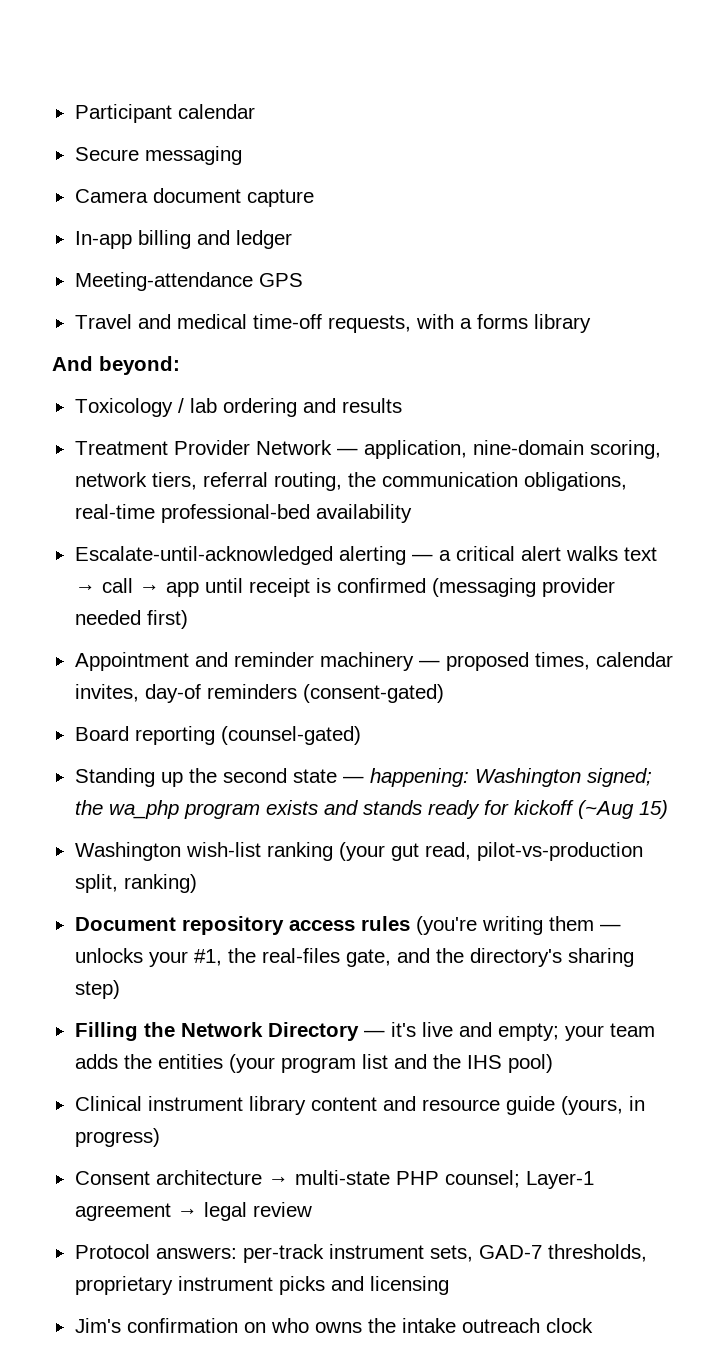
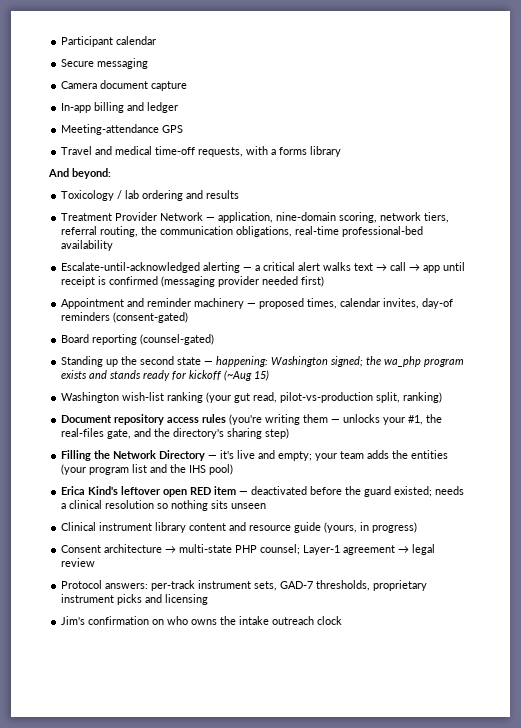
+ Erica Kind's leftover open RED item — deactivated before the guard existed; needs a clinical resolution so nothing sits unseen

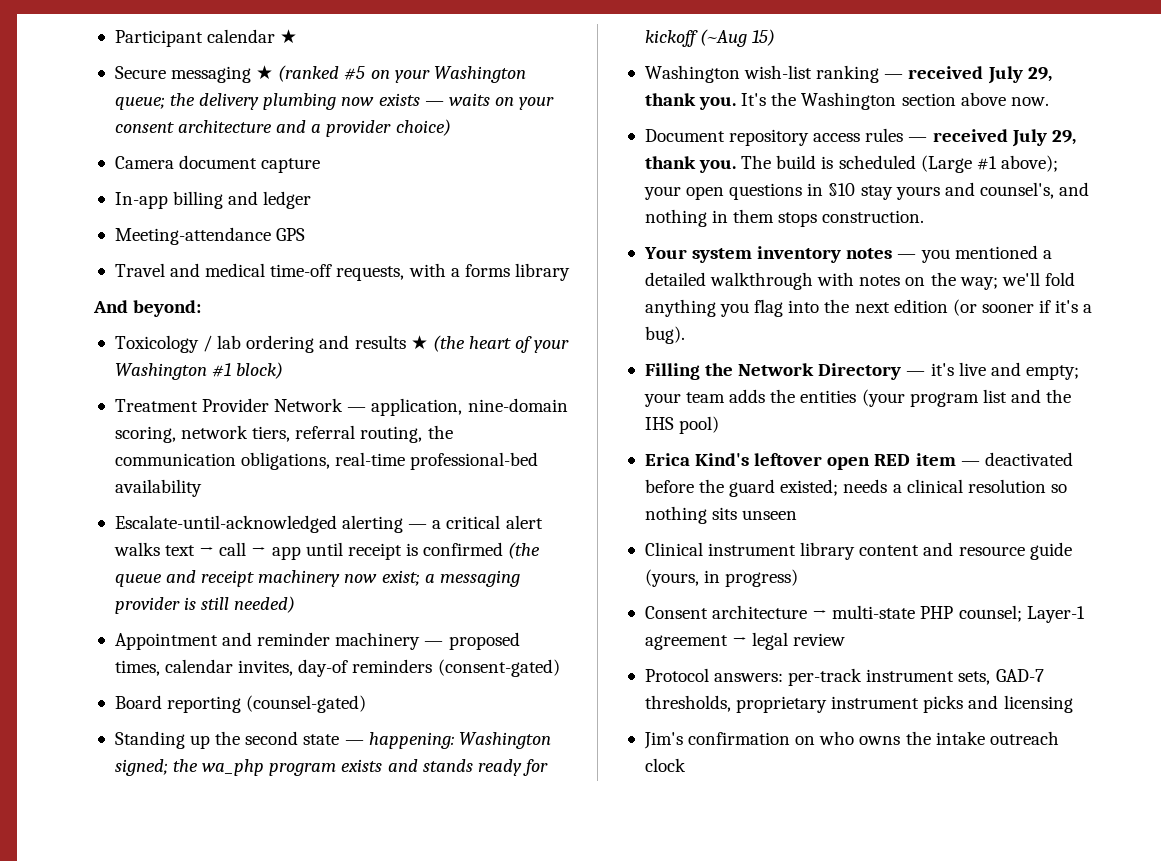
- Participant calendar
+ Participant calendar ★
- Secure messaging
+ Secure messaging ★ (ranked #5 on your Washington queue; the delivery plumbing now exists — waits on your consent architecture and a provider choice)
- Toxicology / lab ordering and results
+ Toxicology / lab ordering and results ★ (the heart of your Washington #1 block)
- Escalate-until-acknowledged alerting — a critical alert walks text → call → app until receipt is confirmed (messaging provider needed first)
+ Escalate-until-acknowledged alerting — a critical alert walks text → call → app until receipt is confirmed (the queue and receipt machinery now exist; a messaging provider is still needed)
- Washington wish-list ranking (your gut read, pilot-vs-production split, ranking)
- Document repository access rules (you're writing them — unlocks your #1, the real-files gate, and the directory's sharing step)
+ Washington wish-list ranking — received July 29, thank you. It's the Washington section above now.
+ Document repository access rules — received July 29, thank you. The build is scheduled (Large #1 above); your open questions in §10 stay yours and counsel's, and nothing in them stops construction.
+ Your system inventory notes — you mentioned a detailed walkthrough with notes on the way; we'll fold anything you flag into the next edition (or sooner if it's a bug).

